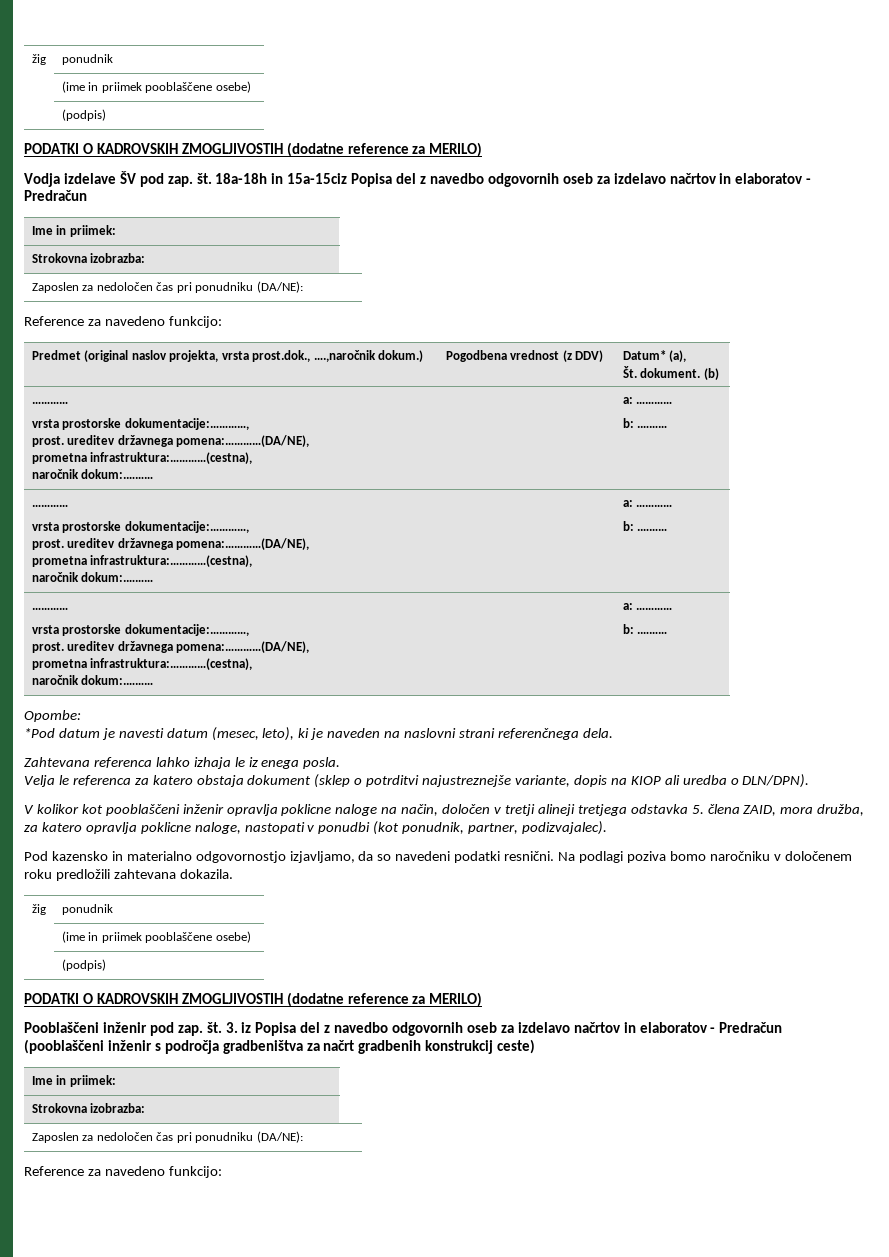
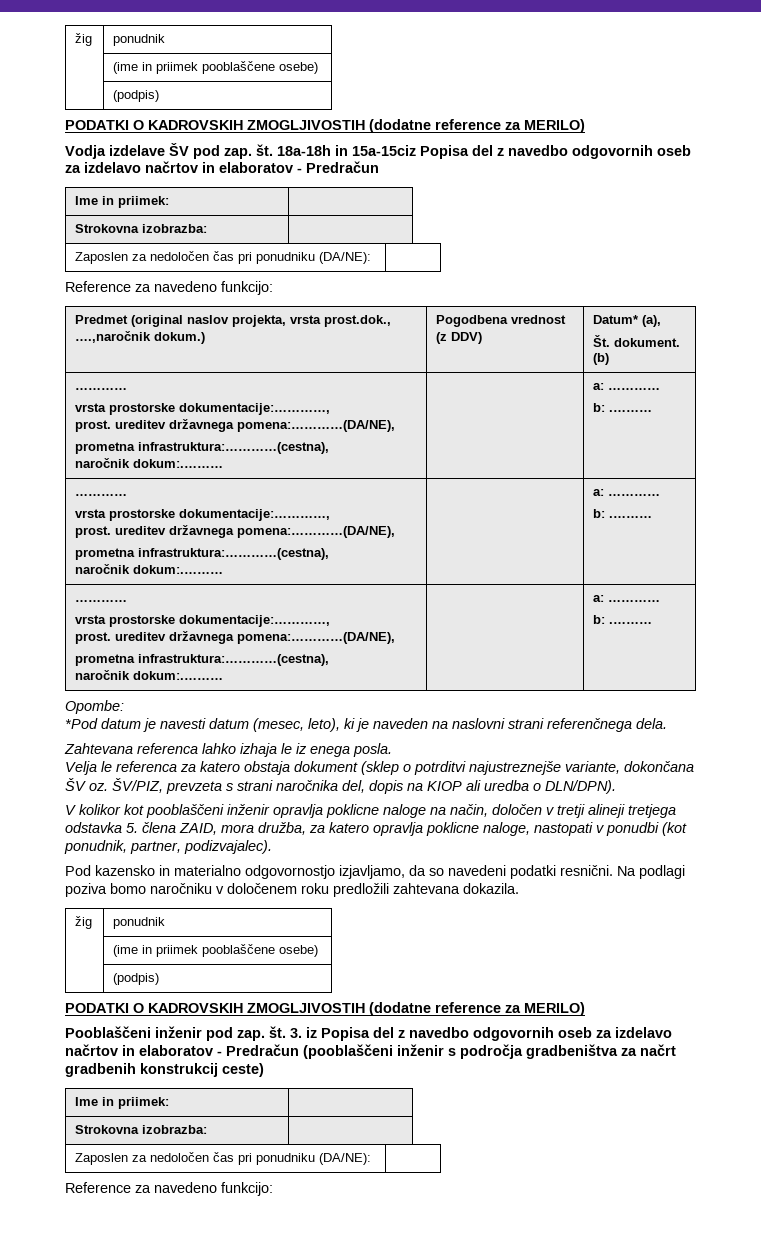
- Velja le referenca za katero obstaja dokument (sklep o potrditvi najustreznejše variante, dopis na KIOP ali uredba o DLN/DPN).
+ Velja le referenca za katero obstaja dokument (sklep o potrditvi najustreznejše variante, dokončana ŠV oz. ŠV/PIZ, prevzeta s strani naročnika del, dopis na KIOP ali uredba o DLN/DPN).

